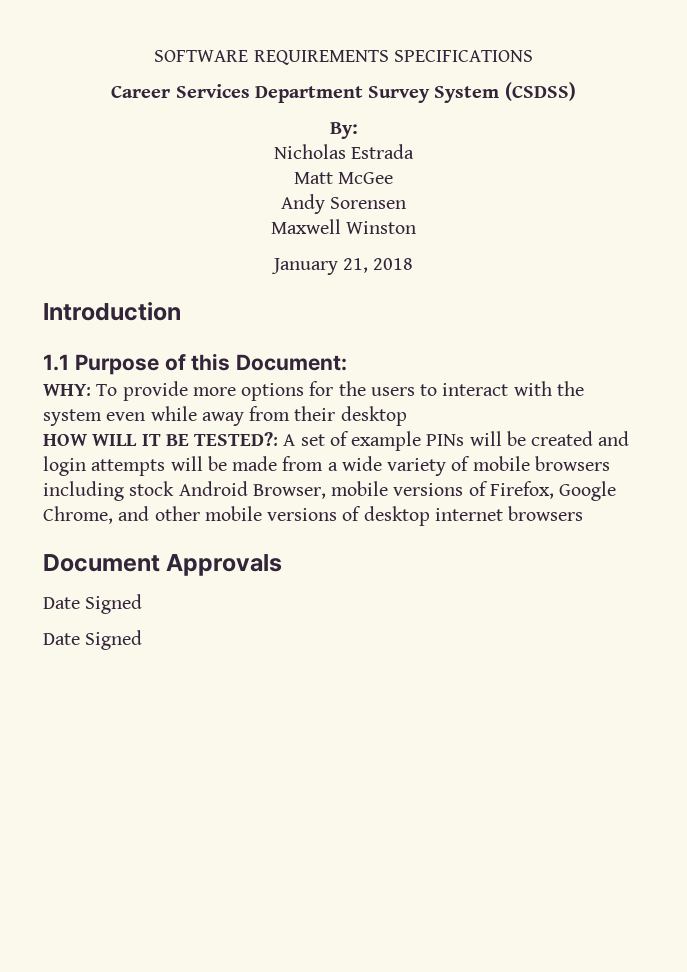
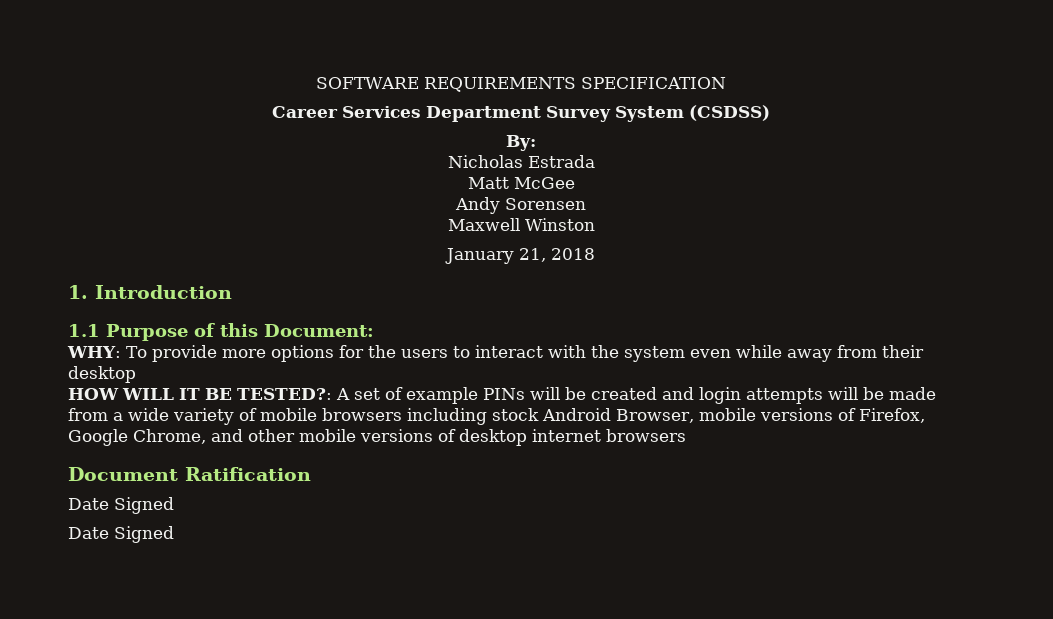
- SOFTWARE REQUIREMENTS SPECIFICATIONS
+ SOFTWARE REQUIREMENTS SPECIFICATION
- Introduction
+ 1. Introduction
- Document Approvals
+ Document Ratification

